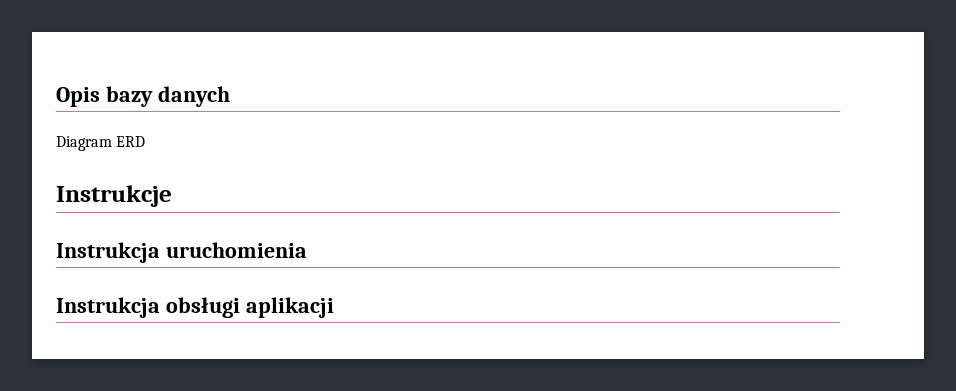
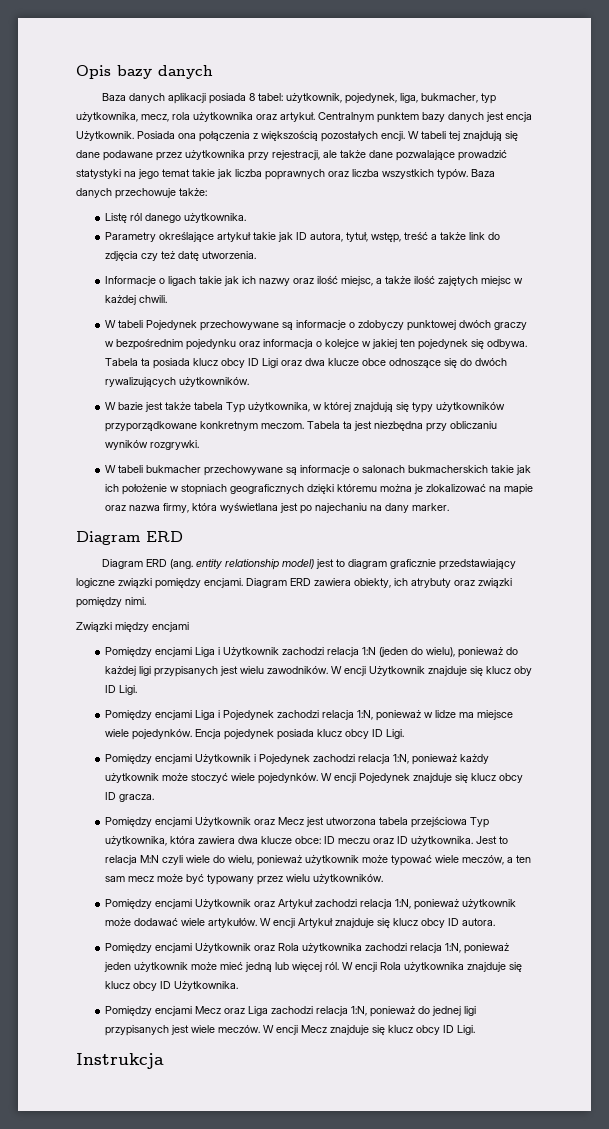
+ Baza danych aplikacji posiada 8 tabel: użytkownik, pojedynek, liga, bukmacher, typ użytkownika, mecz, rola użytkownika oraz artykuł. Centralnym punktem bazy danych jest encja Użytkownik. Posiada ona połączenia z większością pozostałych encji. W tabeli tej znajdują się dane podawane przez użytkownika przy rejestracji, ale także dane pozwalające prowadzić statystyki na jego temat takie jak liczba poprawnych oraz liczba wszystkich typów. Baza danych przechowuje także:
+ Listę ról danego użytkownika.
+ Parametry określające artykuł takie jak ID autora, tytuł, wstęp, treść a także link do zdjęcia czy też datę utworzenia.
+ Informacje o ligach takie jak ich nazwy oraz ilość miejsc, a także ilość zajętych miejsc w każdej chwili.
+ W tabeli Pojedynek przechowywane są informacje o zdobyczy punktowej dwóch graczy w bezpośrednim pojedynku oraz informacja o kolejce w jakiej ten pojedynek się odbywa. Tabela ta posiada klucz obcy ID Ligi oraz dwa klucze obce odnoszące się do dwóch rywalizujących użytkowników.
+ W bazie jest także tabela Typ użytkownika, w której znajdują się typy użytkowników przyporządkowane konkretnym meczom. Tabela ta jest niezbędna przy obliczaniu wyników rozgrywki.
+ W tabeli bukmacher przechowywane są informacje o salonach bukmacherskich takie jak ich położenie w stopniach geograficznych dzięki któremu można je zlokalizować na mapie oraz nazwa firmy, która wyświetlana jest po najechaniu na dany marker.
  Diagram ERD
- Instrukcje
- Instrukcja uruchomienia
- Instrukcja obsługi aplikacji
+ Diagram ERD (ang. entity relationship model) jest to diagram graficznie przedstawiający logiczne związki pomiędzy encjami. Diagram ERD zawiera obiekty, ich atrybuty oraz związki pomiędzy nimi.
+ Związki między encjami
+ Pomiędzy encjami Liga i Użytkownik zachodzi relacja 1:N (jeden do wielu), ponieważ do każdej ligi przypisanych jest wielu zawodników. W encji Użytkownik znajduje się klucz oby ID Ligi.
+ Pomiędzy encjami Liga i Pojedynek zachodzi relacja 1:N, ponieważ w lidze ma miejsce wiele pojedynków. Encja pojedynek posiada klucz obcy ID Ligi.
+ Pomiędzy encjami Użytkownik i Pojedynek zachodzi relacja 1:N, ponieważ każdy użytkownik może stoczyć wiele pojedynków. W encji Pojedynek znajduje się klucz obcy ID gracza.
+ Pomiędzy encjami Użytkownik oraz Mecz jest utworzona tabela przejściowa Typ użytkownika, która zawiera dwa klucze obce: ID meczu oraz ID użytkownika. Jest to relacja M:N czyli wiele do wielu, ponieważ użytkownik może typować wiele meczów, a ten sam mecz może być typowany przez wielu użytkowników.
+ Pomiędzy encjami Użytkownik oraz Artykuł zachodzi relacja 1:N, ponieważ użytkownik może dodawać wiele artykułów. W encji Artykuł znajduje się klucz obcy ID autora.
+ Pomiędzy encjami Użytkownik oraz Rola użytkownika zachodzi relacja 1:N, ponieważ jeden użytkownik może mieć jedną lub więcej ról. W encji Rola użytkownika znajduje się klucz obcy ID Użytkownika.
+ Pomiędzy encjami Mecz oraz Liga zachodzi relacja 1:N, ponieważ do jednej ligi przypisanych jest wiele meczów. W encji Mecz znajduje się klucz obcy ID Ligi.
+ Instrukcja

